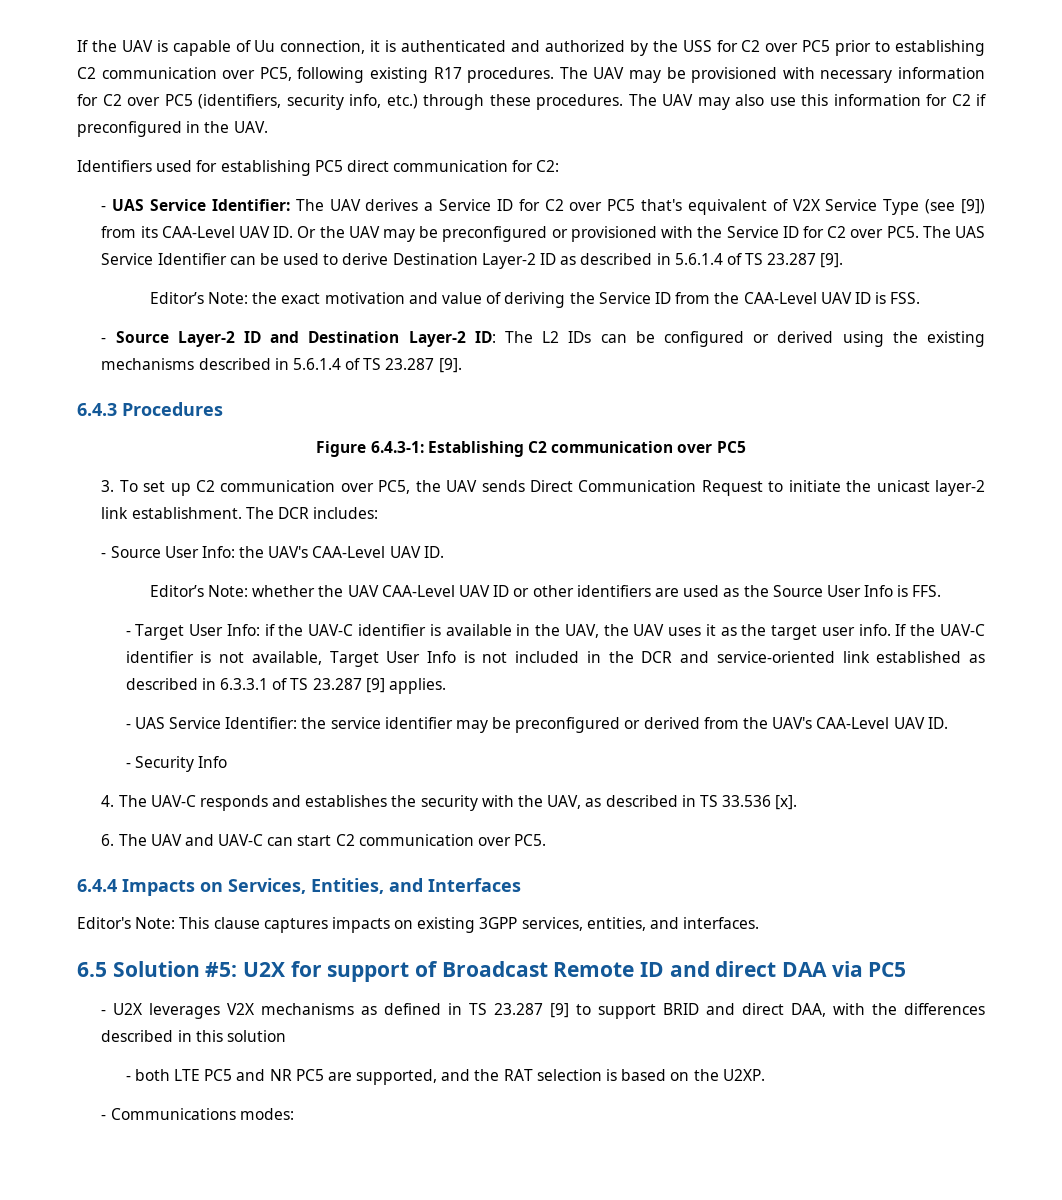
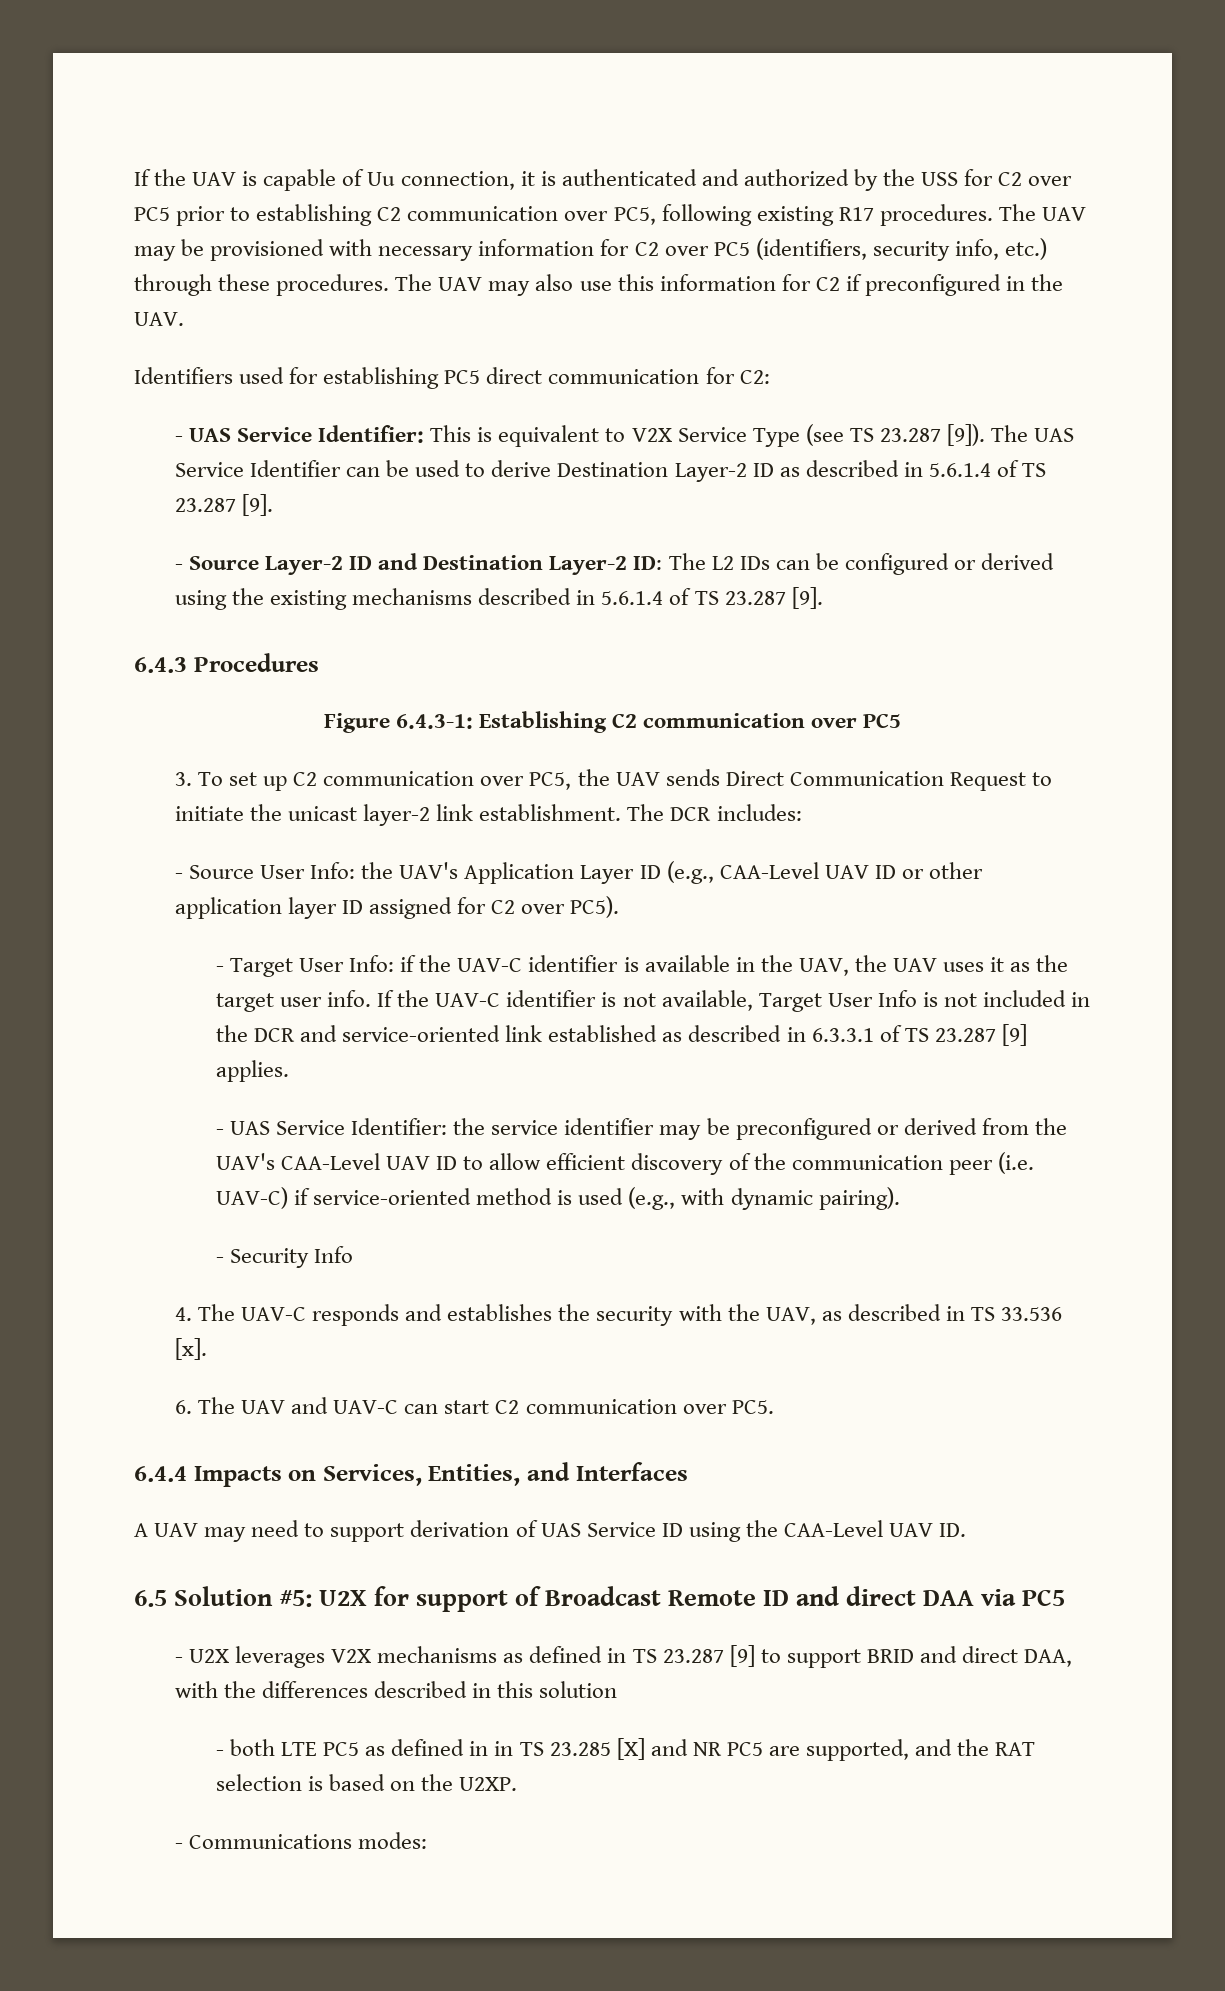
- - UAS Service Identifier: The UAV derives a Service ID for C2 over PC5 that's equivalent of V2X Service Type (see [9]) from its CAA-Level UAV ID. Or the UAV may be preconfigured or provisioned with the Service ID for C2 over PC5. The UAS Service Identifier can be used to derive Destination Layer-2 ID as described in 5.6.1.4 of TS 23.287 [9].
+ - UAS Service Identifier: This is equivalent to V2X Service Type (see TS 23.287 [9]). The UAS Service Identifier can be used to derive Destination Layer-2 ID as described in 5.6.1.4 of TS 23.287 [9].
- Editor’s Note: the exact motivation and value of deriving the Service ID from the CAA-Level UAV ID is FSS.
- - Source User Info: the UAV's CAA-Level UAV ID.
- Editor’s Note: whether the UAV CAA-Level UAV ID or other identifiers are used as the Source User Info is FFS.
+ - Source User Info: the UAV's Application Layer ID (e.g., CAA-Level UAV ID or other application layer ID assigned for C2 over PC5).
- - UAS Service Identifier: the service identifier may be preconfigured or derived from the UAV's CAA-Level UAV ID.
+ - UAS Service Identifier: the service identifier may be preconfigured or derived from the UAV's CAA-Level UAV ID to allow efficient discovery of the communication peer (i.e. UAV-C) if service-oriented method is used (e.g., with dynamic pairing).
- Editor's Note: This clause captures impacts on existing 3GPP services, entities, and interfaces.
+ A UAV may need to support derivation of UAS Service ID using the CAA-Level UAV ID.
- - both LTE PC5 and NR PC5 are supported, and the RAT selection is based on the U2XP.
+ - both LTE PC5 as defined in in TS 23.285 [X] and NR PC5 are supported, and the RAT selection is based on the U2XP.

